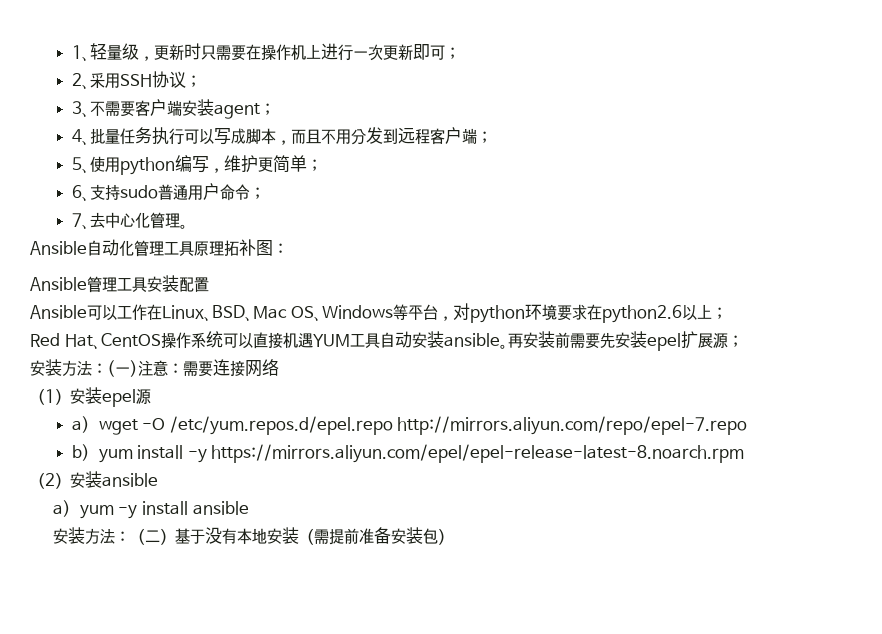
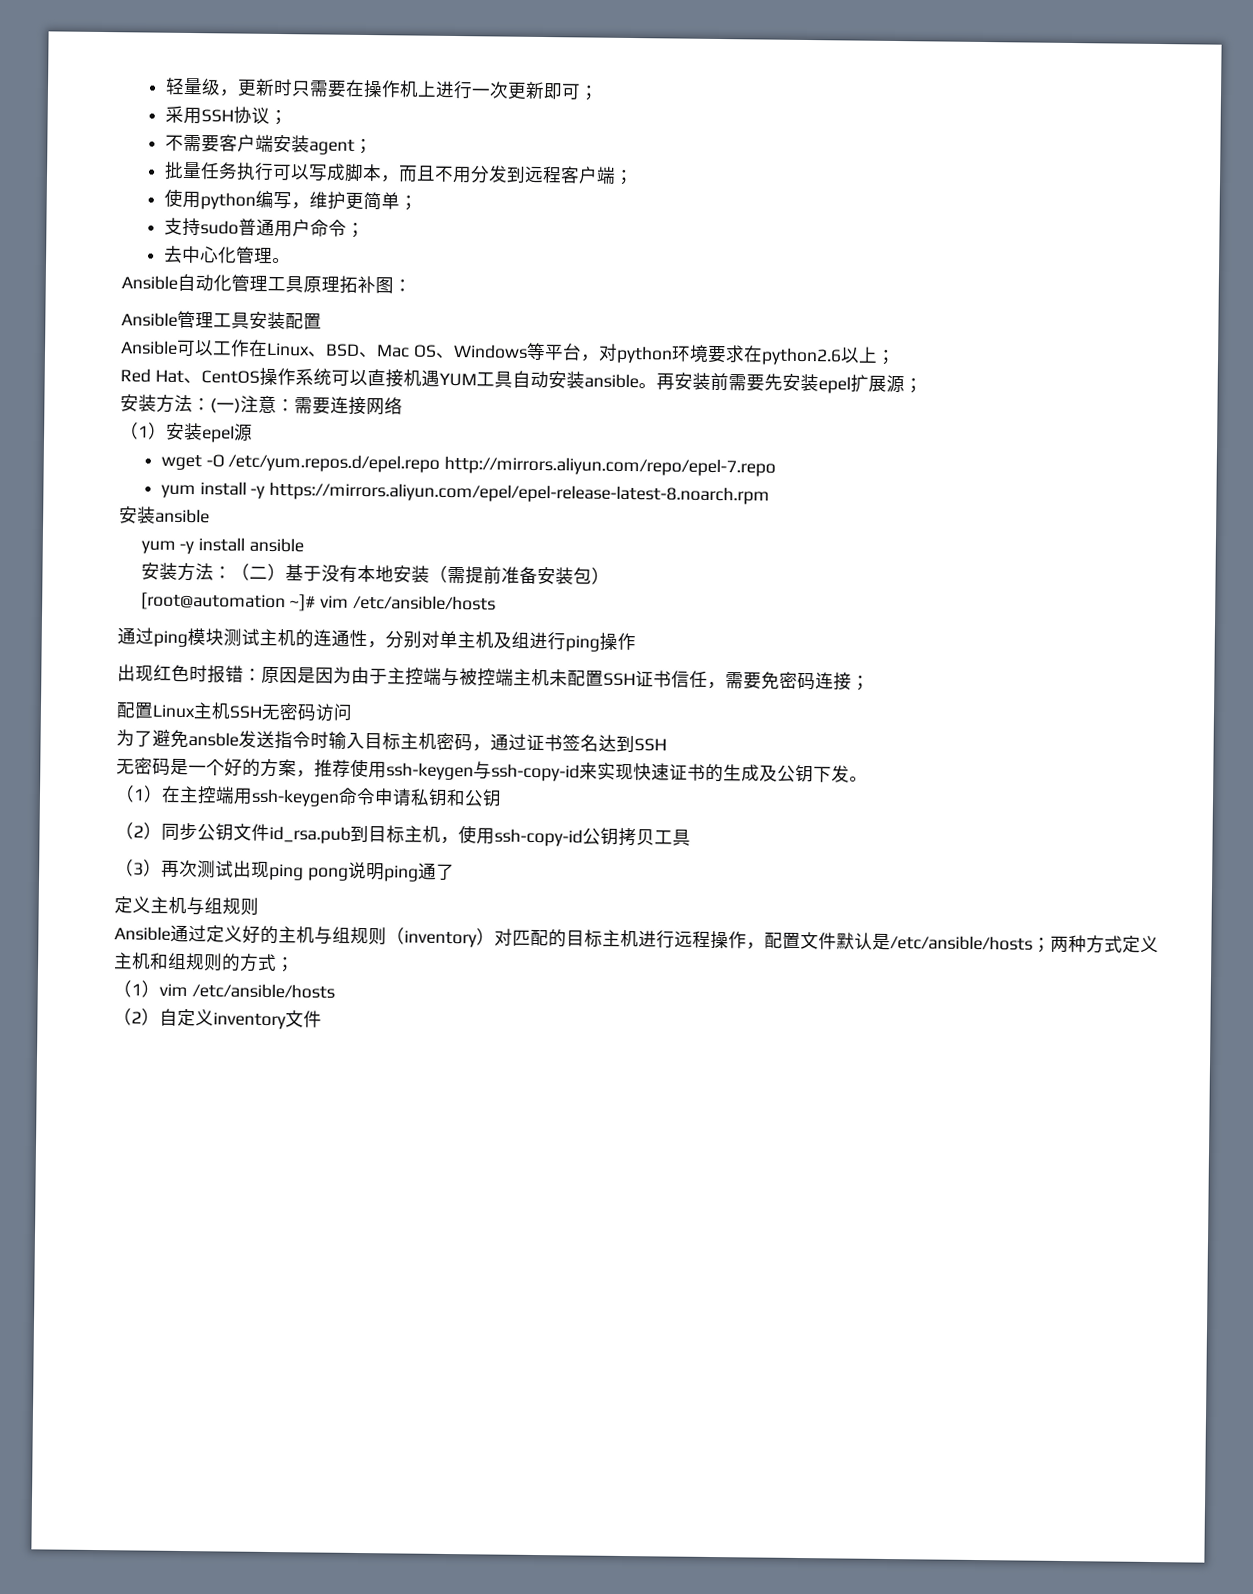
- 1、轻量级，更新时只需要在操作机上进行一次更新即可；
+ 轻量级，更新时只需要在操作机上进行一次更新即可；
- 2、采用SSH协议；
+ 采用SSH协议；
- 3、不需要客户端安装agent；
+ 不需要客户端安装agent；
- 4、批量任务执行可以写成脚本，而且不用分发到远程客户端；
+ 批量任务执行可以写成脚本，而且不用分发到远程客户端；
- 5、使用python编写，维护更简单；
+ 使用python编写，维护更简单；
- 6、支持sudo普通用户命令；
+ 支持sudo普通用户命令；
- 7、去中心化管理。
+ 去中心化管理。
- a) wget -O /etc/yum.repos.d/epel.repo http://mirrors.aliyun.com/repo/epel-7.repo
+ wget -O /etc/yum.repos.d/epel.repo http://mirrors.aliyun.com/repo/epel-7.repo
- b) yum install -y https://mirrors.aliyun.com/epel/epel-release-latest-8.noarch.rpm
- （2）安装ansible
+ yum install -y https://mirrors.aliyun.com/epel/epel-release-latest-8.noarch.rpm
+ 安装ansible
- a) yum -y install ansible
+ yum -y install ansible
+ [root@automation ~]# vim /etc/ansible/hosts
+ 通过ping模块测试主机的连通性，分别对单主机及组进行ping操作
+ 出现红色时报错：原因是因为由于主控端与被控端主机未配置SSH证书信任，需要免密码连接；
+ 配置Linux主机SSH无密码访问
+ 为了避免ansble发送指令时输入目标主机密码，通过证书签名达到SSH
+ 无密码是一个好的方案，推荐使用ssh-keygen与ssh-copy-id来实现快速证书的生成及公钥下发。
+ （1）在主控端用ssh-keygen命令申请私钥和公钥
+ （2）同步公钥文件id_rsa.pub到目标主机，使用ssh-copy-id公钥拷贝工具
+ （3）再次测试出现ping pong说明ping通了
+ 定义主机与组规则
+ Ansible通过定义好的主机与组规则（inventory）对匹配的目标主机进行远程操作，配置文件默认是/etc/ansible/hosts；两种方式定义主机和组规则的方式；
+ （1）vim /etc/ansible/hosts
+ （2）自定义inventory文件

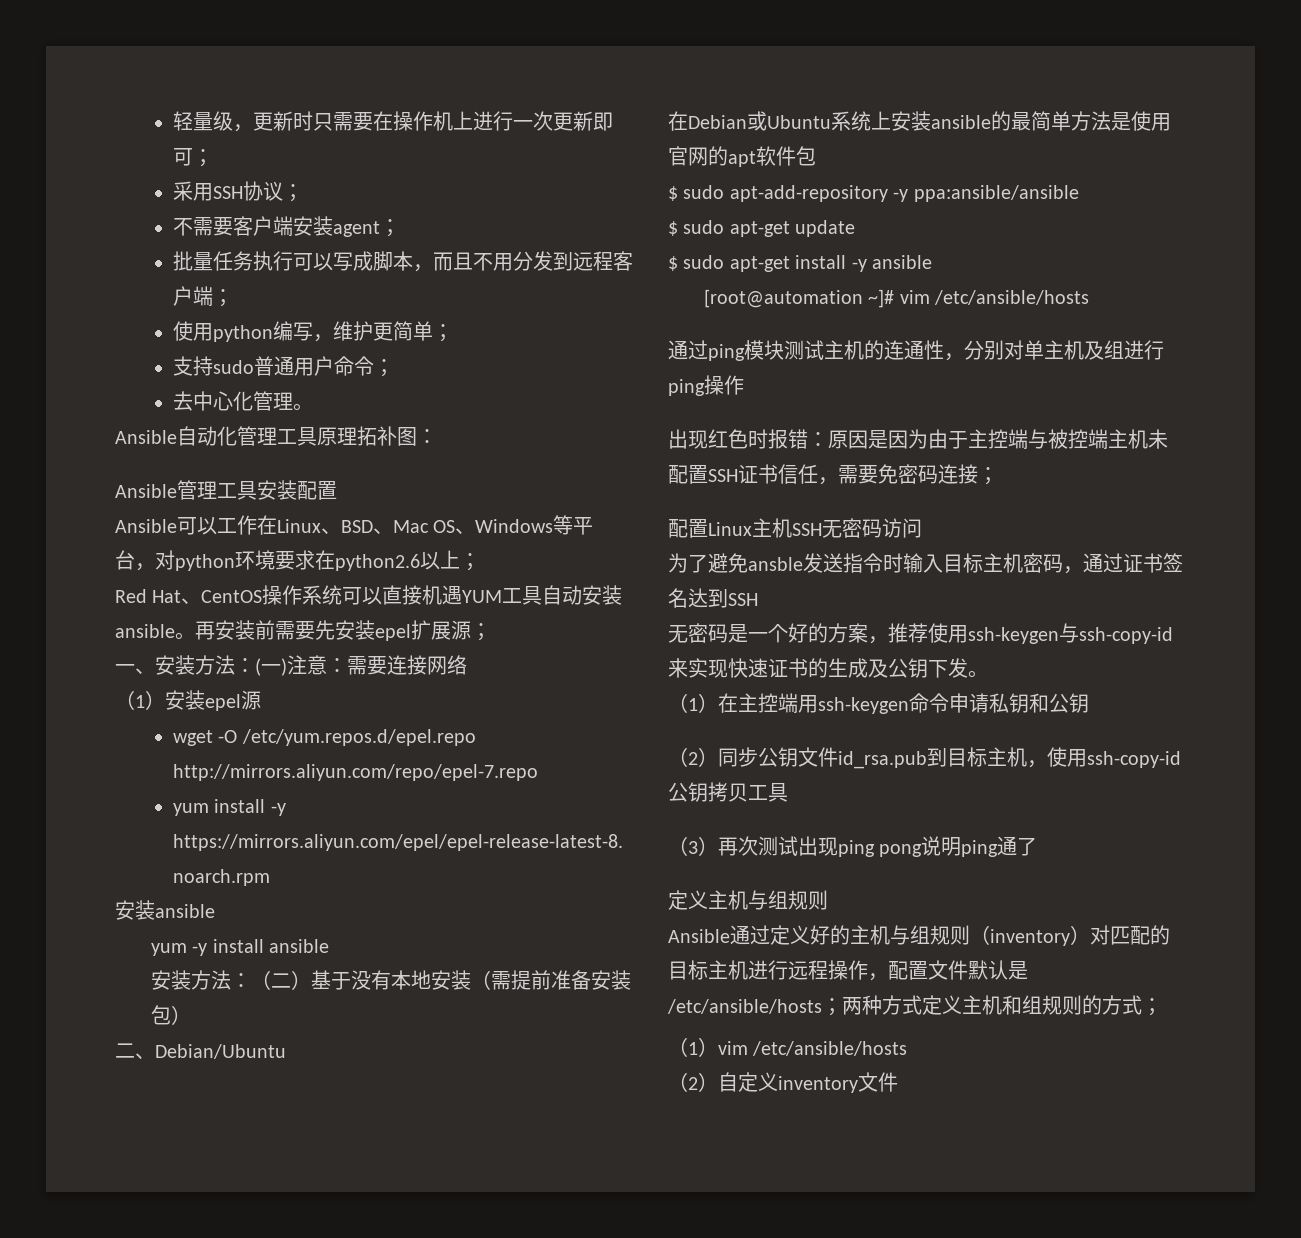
- 安装方法：(一)注意：需要连接网络
+ 一、安装方法：(一)注意：需要连接网络
+ 二、Debian/Ubuntu
+ 在Debian或Ubuntu系统上安装ansible的最简单方法是使用官网的apt软件包
+ $ sudo apt-add-repository -y ppa:ansible/ansible
+ $ sudo apt-get update
+ $ sudo apt-get install -y ansible

